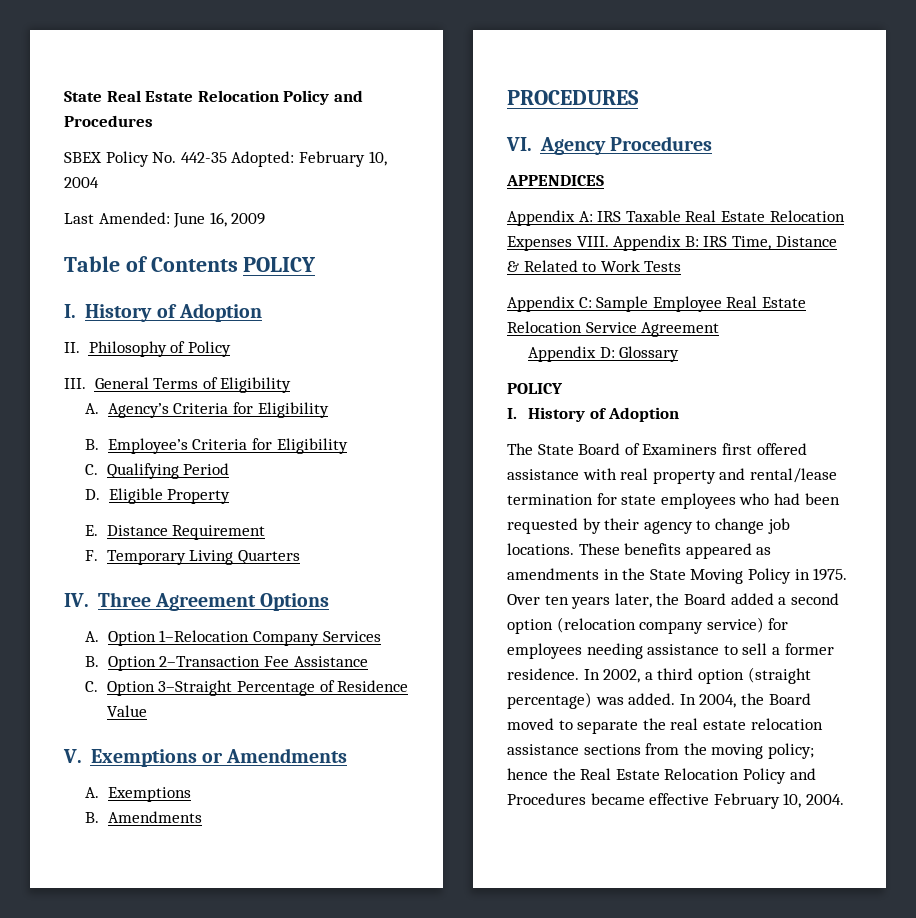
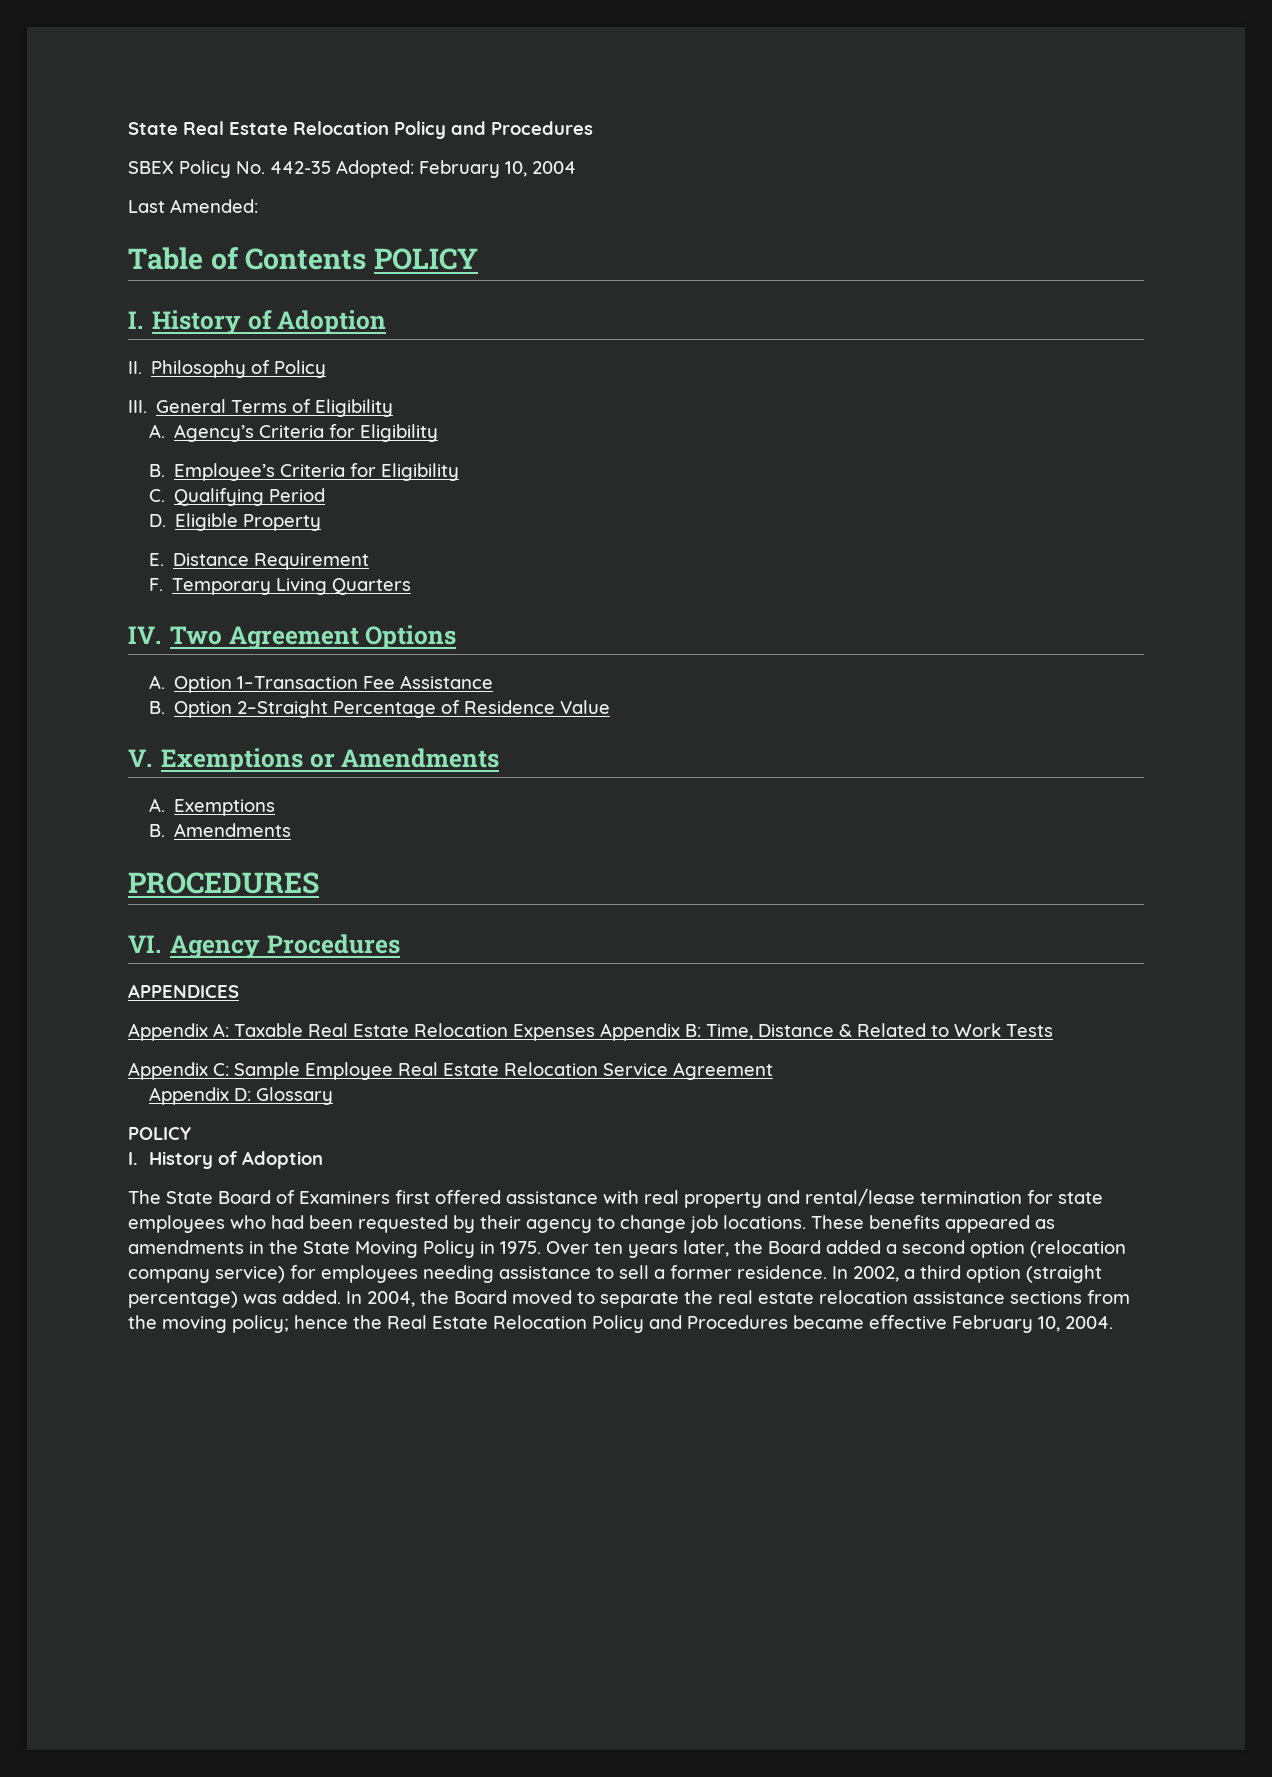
- Last Amended: June 16, 2009
+ Last Amended:
- IV. Three Agreement Options
+ IV. Two Agreement Options
- A. Option 1–Relocation Company Services
- B. Option 2–Transaction Fee Assistance
+ A. Option 1–Transaction Fee Assistance
- C. Option 3–Straight Percentage of Residence Value
+ B. Option 2–Straight Percentage of Residence Value
- Appendix A: IRS Taxable Real Estate Relocation Expenses VIII. Appendix B: IRS Time, Distance & Related to Work Tests
+ Appendix A: Taxable Real Estate Relocation Expenses Appendix B: Time, Distance & Related to Work Tests

